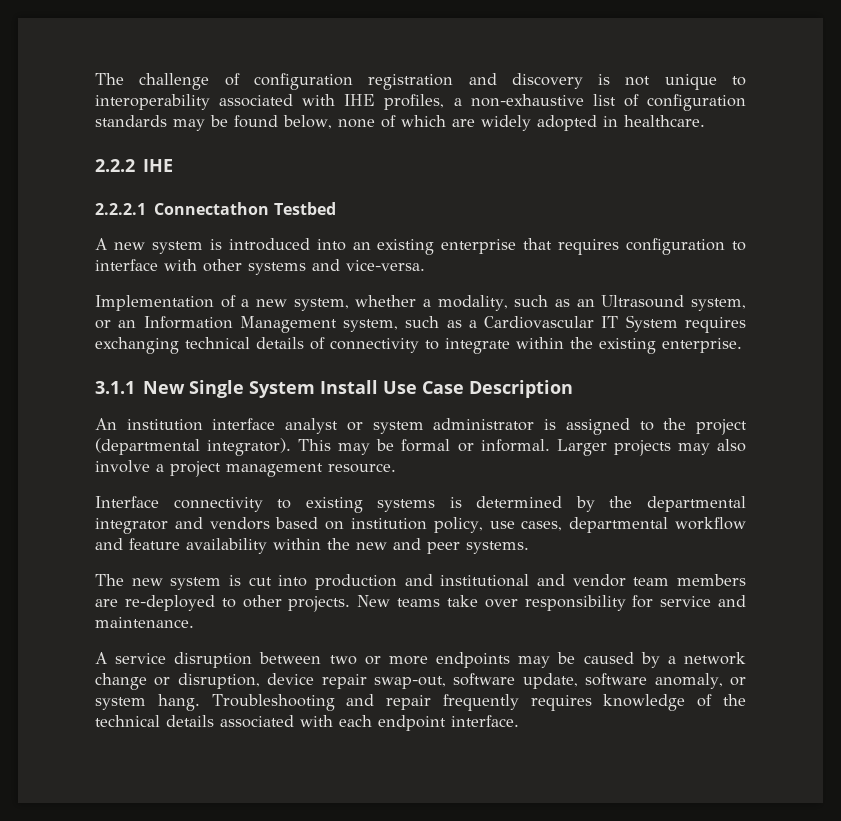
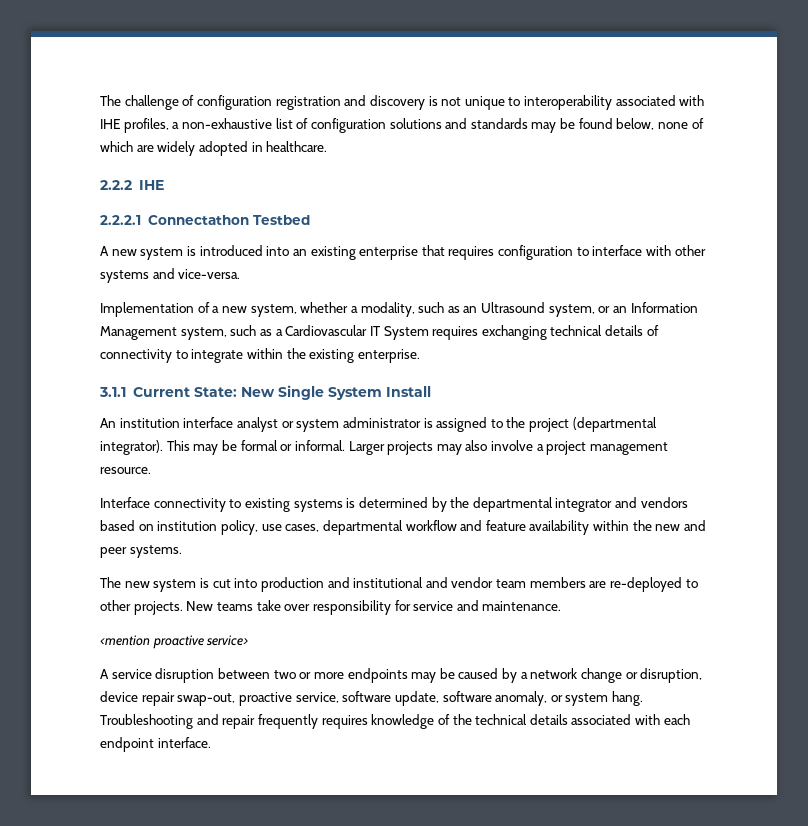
- The challenge of configuration registration and discovery is not unique to interoperability associated with IHE profiles, a non-exhaustive list of configuration standards may be found below, none of which are widely adopted in healthcare.
+ The challenge of configuration registration and discovery is not unique to interoperability associated with IHE profiles, a non-exhaustive list of configuration solutions and standards may be found below, none of which are widely adopted in healthcare.
- 3.1.1 New Single System Install Use Case Description
+ 3.1.1 Current State: New Single System Install
+ <mention proactive service>
- A service disruption between two or more endpoints may be caused by a network change or disruption, device repair swap-out, software update, software anomaly, or system hang.
+ A service disruption between two or more endpoints may be caused by a network change or disruption, device repair swap-out, proactive service, software update, software anomaly, or system hang.

